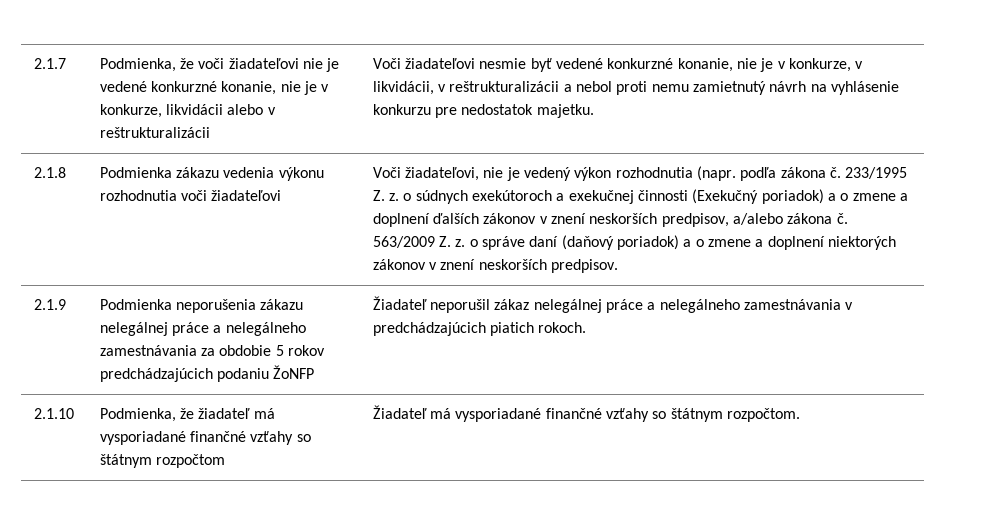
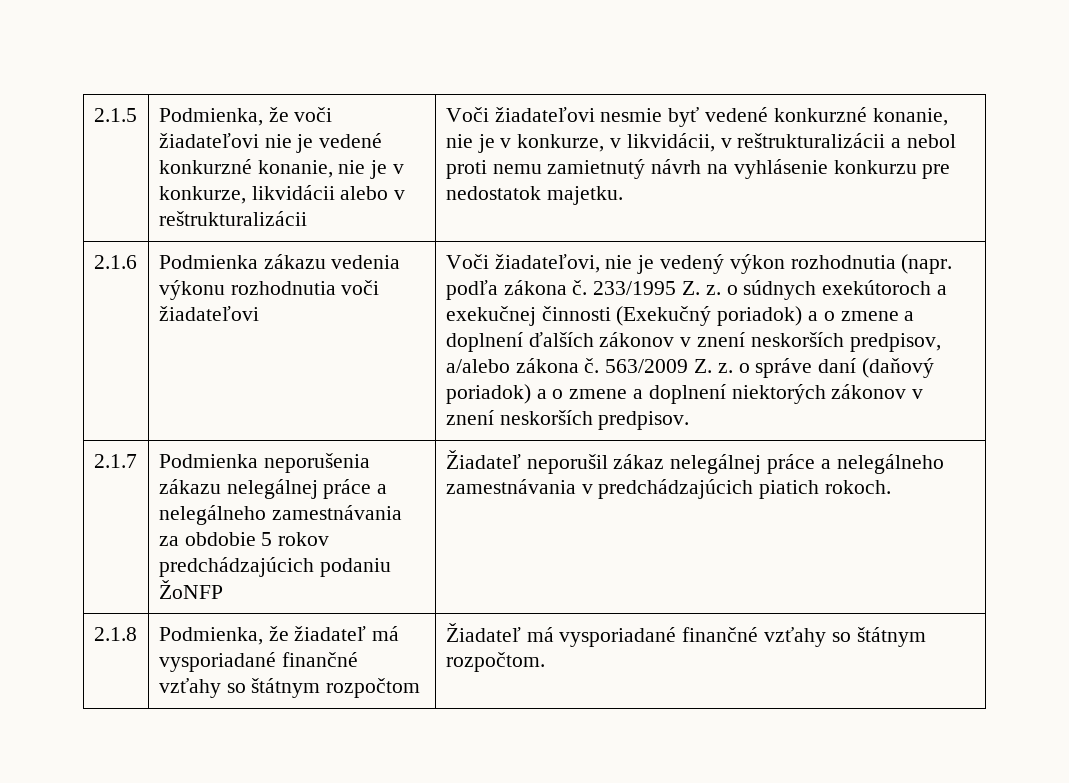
- 2.1.7
+ 2.1.5
- 2.1.8
+ 2.1.6
- 2.1.9 | Podmienka neporušenia zákazu nelegálnej práce a nelegálneho zamestnávania za obdobie 5 rokov predchádzajúcich podaniu ŽoNFP | Žiadateľ neporušil zákaz nelegálnej práce a nelegálneho zamestnávania v predchádzajúcich piatich rokoch.
+ 2.1.7 | Podmienka neporušenia zákazu nelegálnej práce a nelegálneho zamestnávania za obdobie 5 rokov predchádzajúcich podaniu ŽoNFP | Žiadateľ neporušil zákaz nelegálnej práce a nelegálneho zamestnávania v predchádzajúcich piatich rokoch.
- 2.1.10 | Podmienka, že žiadateľ má vysporiadané finančné vzťahy so štátnym rozpočtom | Žiadateľ má vysporiadané finančné vzťahy so štátnym rozpočtom.
+ 2.1.8 | Podmienka, že žiadateľ má vysporiadané finančné vzťahy so štátnym rozpočtom | Žiadateľ má vysporiadané finančné vzťahy so štátnym rozpočtom.

